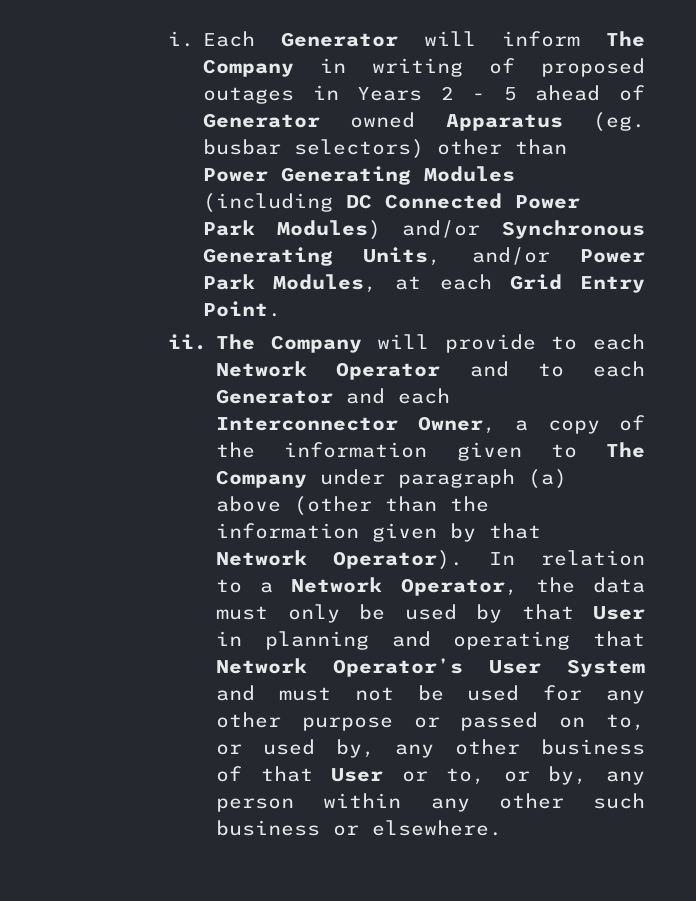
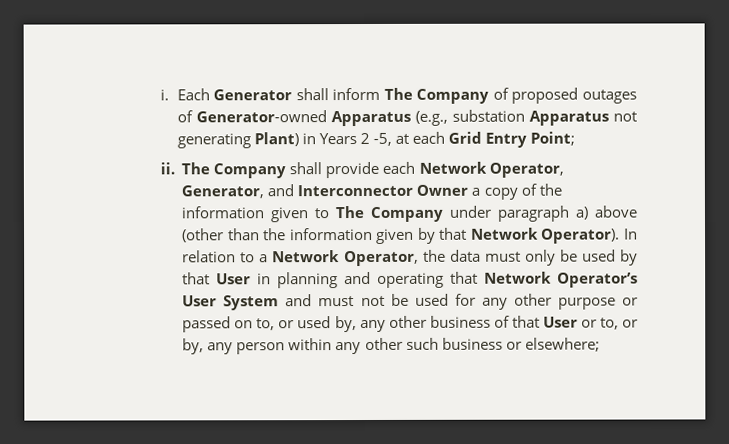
- Each Generator will inform The Company in writing of proposed outages in Years 2 - 5 ahead of Generator owned Apparatus (eg. busbar selectors) other than Power Generating Modules (including DC Connected Power Park Modules) and/or Synchronous Generating Units, and/or Power Park Modules, at each Grid Entry Point.
+ Each Generator shall inform The Company of proposed outages of Generator-owned Apparatus (e.g., substation Apparatus not generating Plant) in Years 2 -5, at each Grid Entry Point;
- The Company will provide to each Network Operator and to each Generator and each Interconnector Owner, a copy of the information given to The Company under paragraph (a) above (other than the information given by that Network Operator).
+ The Company shall provide each Network Operator, Generator, and Interconnector Owner a copy of the information given to The Company under paragraph a) above (other than the information given by that Network Operator).
- In relation to a Network Operator, the data must only be used by that User in planning and operating that Network Operator’s User System and must not be used for any other purpose or passed on to, or used by, any other business of that User or to, or by, any person within any other such business or elsewhere.
+ In relation to a Network Operator, the data must only be used by that User in planning and operating that Network Operator’s User System and must not be used for any other purpose or passed on to, or used by, any other business of that User or to, or by, any person within any other such business or elsewhere;

